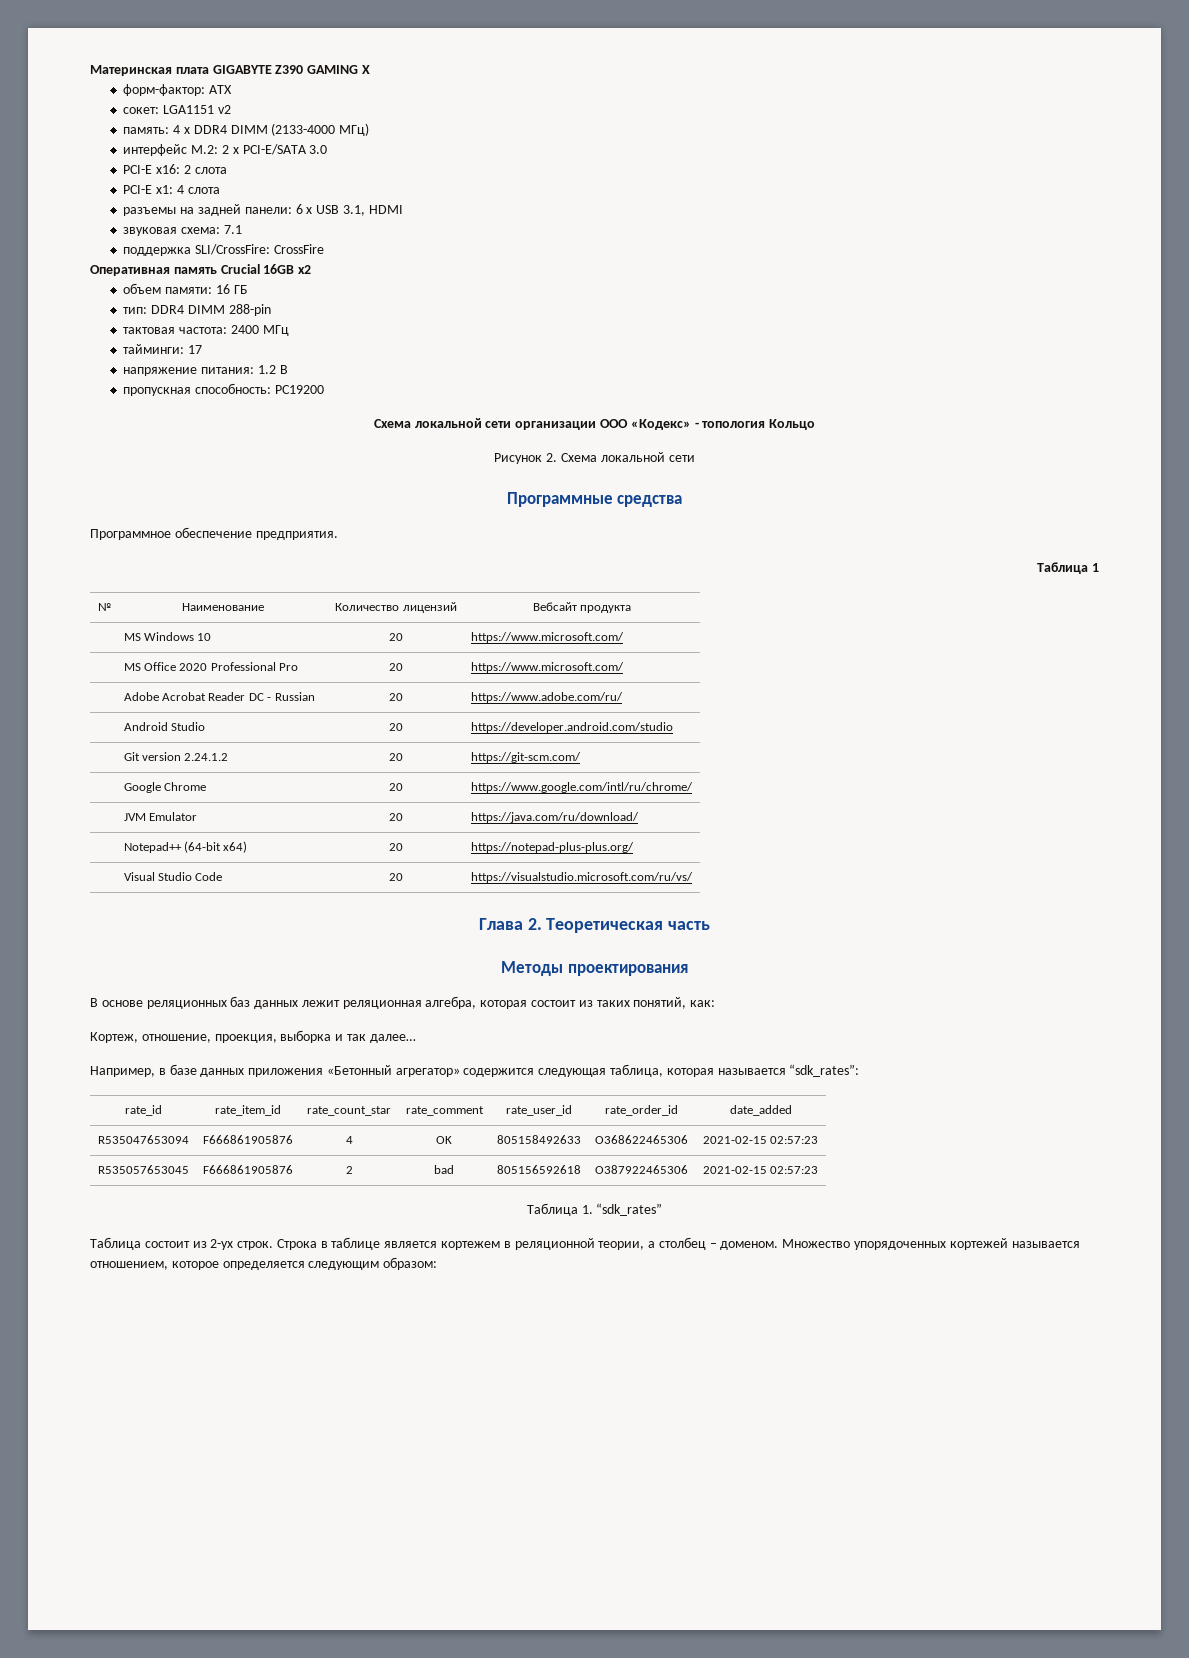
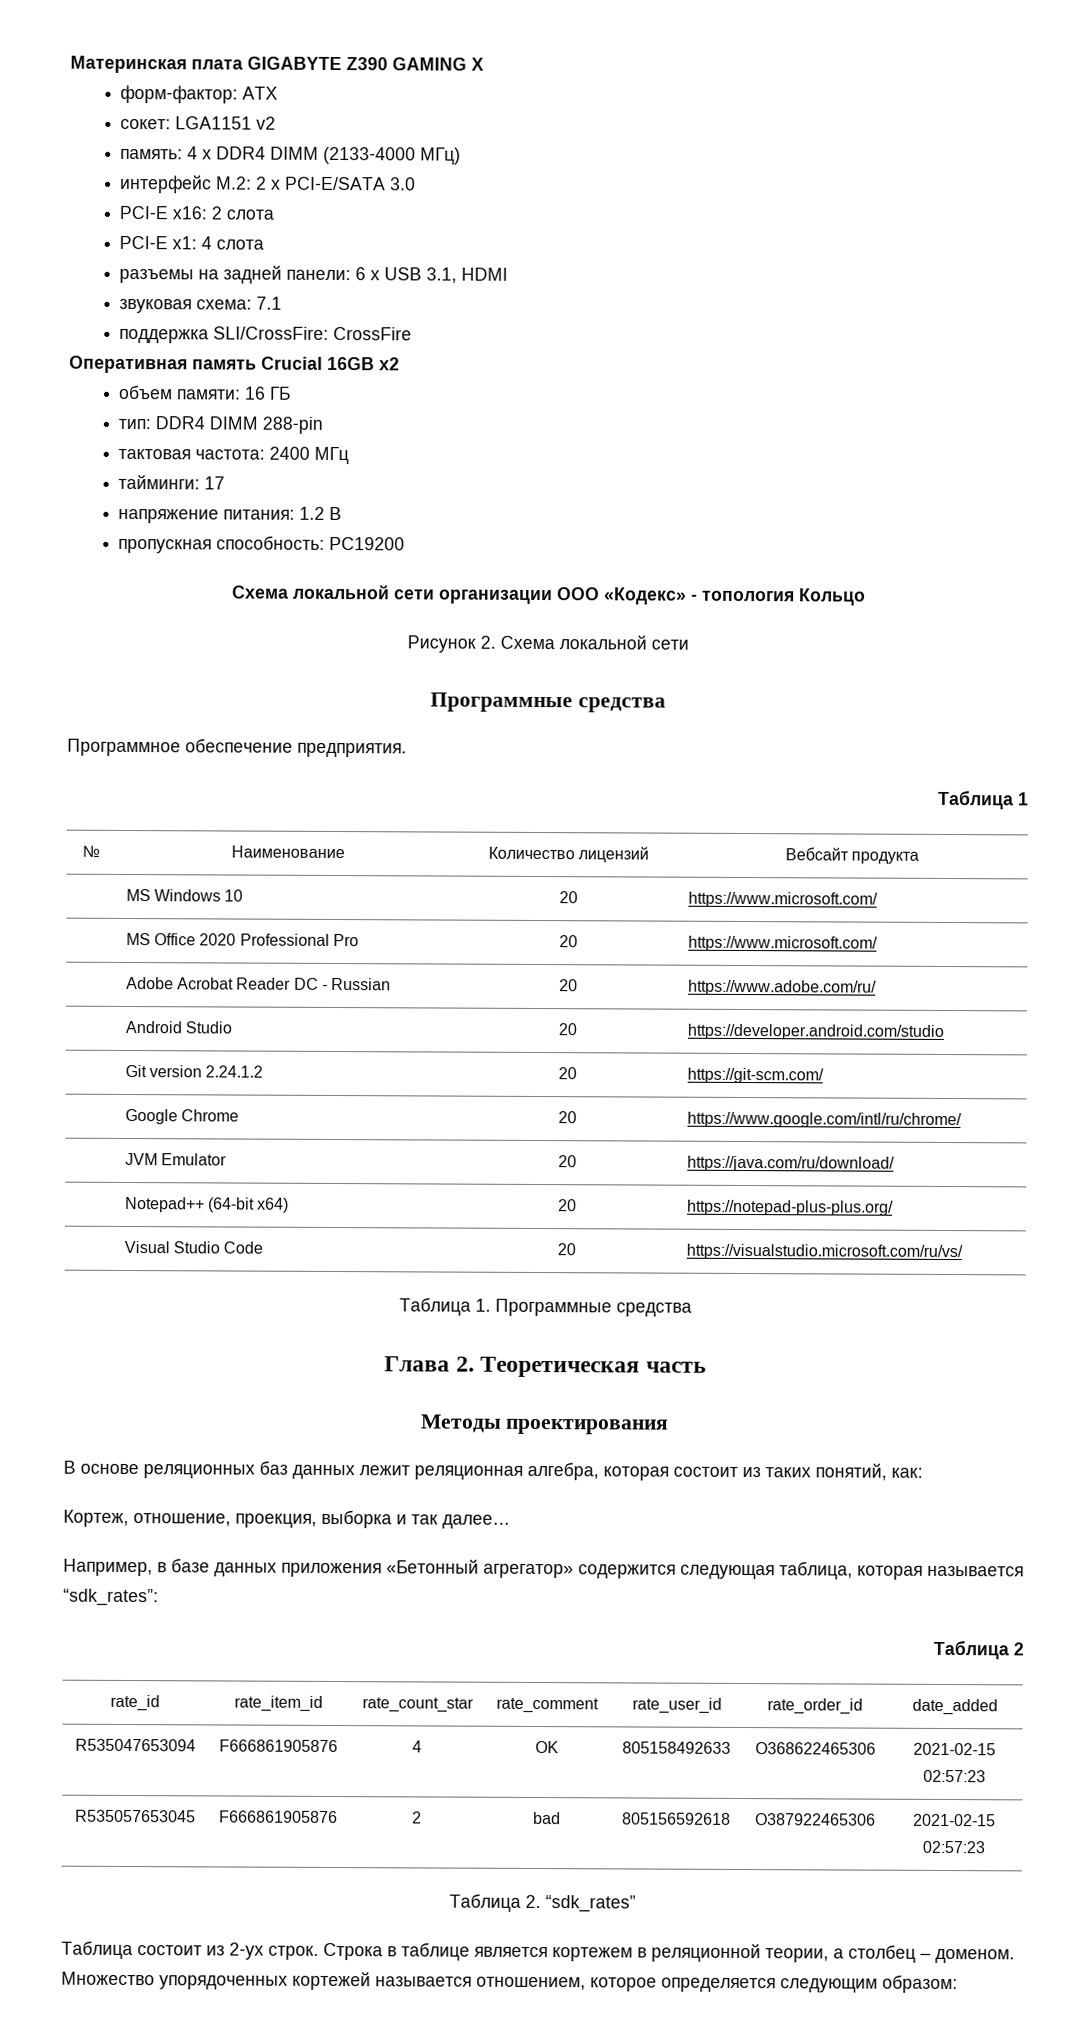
+ Таблица 1. Программные средства
+ Таблица 2
- Таблица 1. “sdk_rates”
+ Таблица 2. “sdk_rates”

